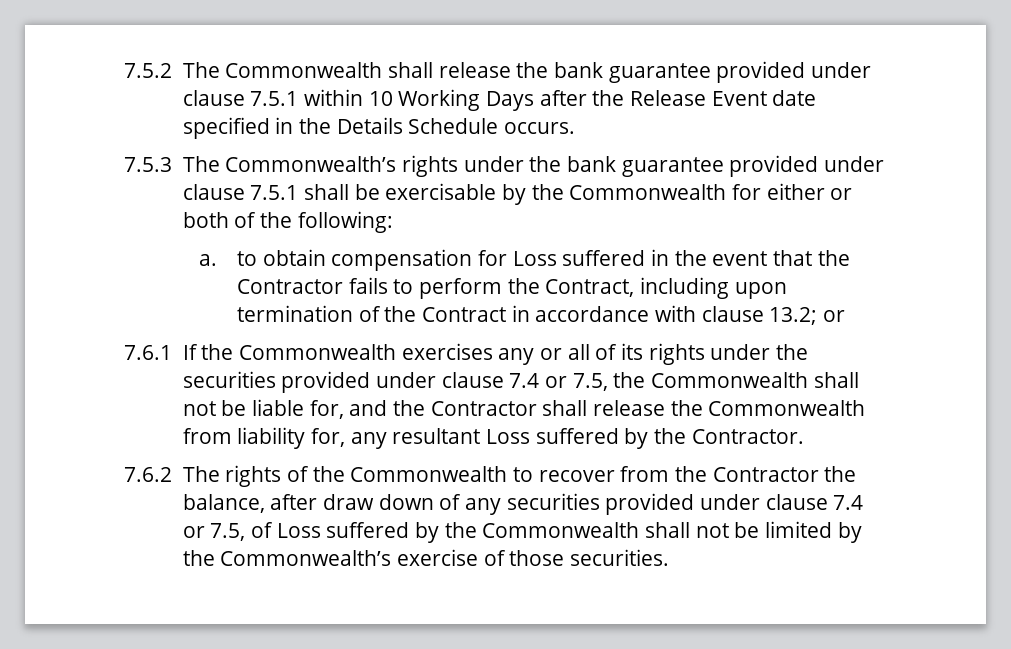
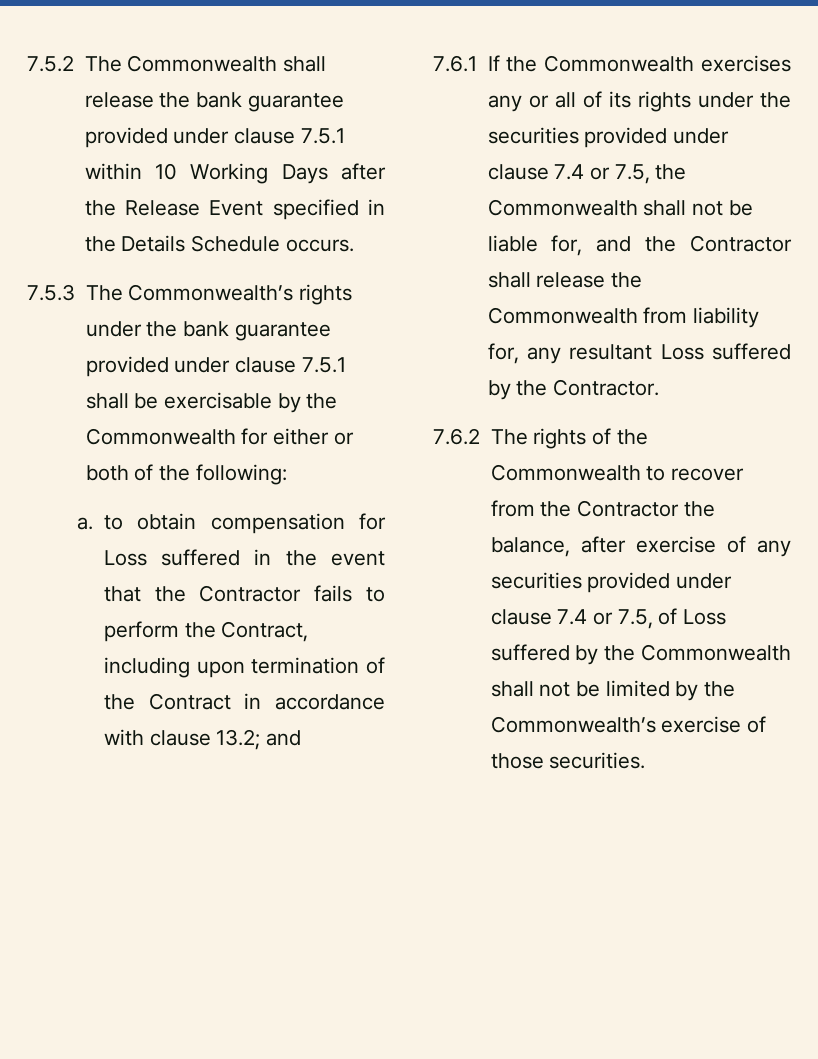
- 7.5.2 The Commonwealth shall release the bank guarantee provided under clause 7.5.1 within 10 Working Days after the Release Event date specified in the Details Schedule occurs.
+ 7.5.2 The Commonwealth shall release the bank guarantee provided under clause 7.5.1 within 10 Working Days after the Release Event specified in the Details Schedule occurs.
- a. to obtain compensation for Loss suffered in the event that the Contractor fails to perform the Contract, including upon termination of the Contract in accordance with clause 13.2; or
+ a. to obtain compensation for Loss suffered in the event that the Contractor fails to perform the Contract, including upon termination of the Contract in accordance with clause 13.2; and
- 7.6.2 The rights of the Commonwealth to recover from the Contractor the balance, after draw down of any securities provided under clause 7.4 or 7.5, of Loss suffered by the Commonwealth shall not be limited by the Commonwealth’s exercise of those securities.
+ 7.6.2 The rights of the Commonwealth to recover from the Contractor the balance, after exercise of any securities provided under clause 7.4 or 7.5, of Loss suffered by the Commonwealth shall not be limited by the Commonwealth’s exercise of those securities.

